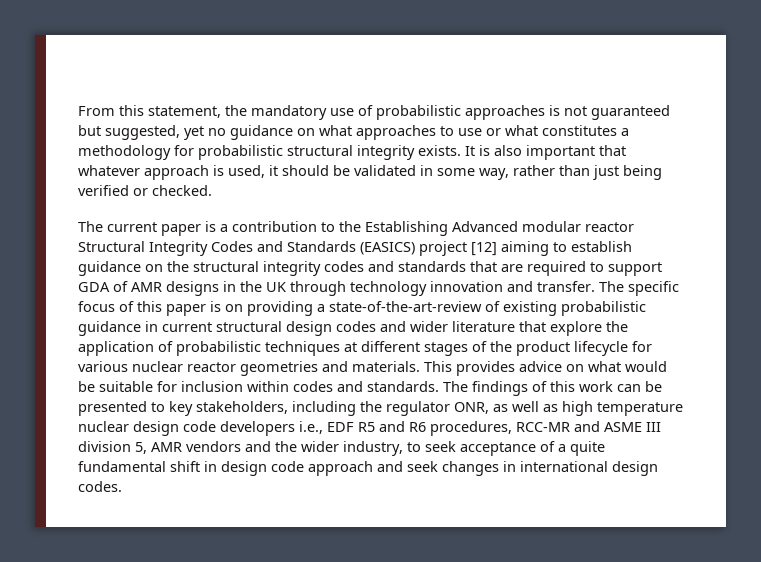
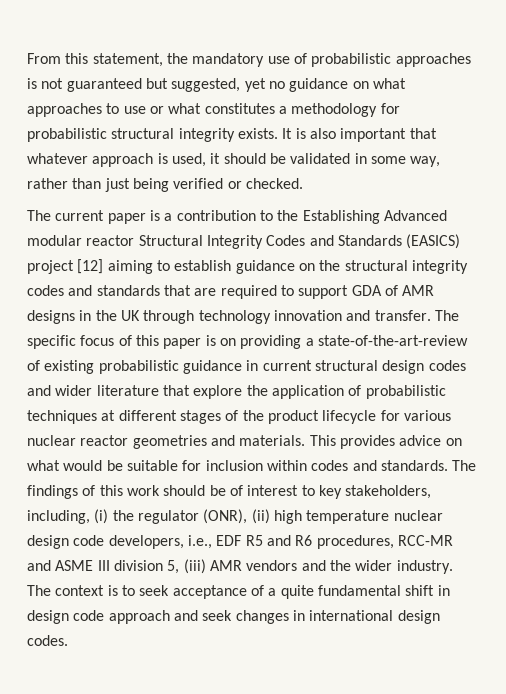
- The findings of this work can be presented to key stakeholders, including the regulator ONR, as well as high temperature nuclear design code developers i.e., EDF R5 and R6 procedures, RCC-MR and ASME III division 5, AMR vendors and the wider industry, to seek acceptance of a quite fundamental shift in design code approach and seek changes in international design codes.
+ The findings of this work should be of interest to key stakeholders, including, (i) the regulator (ONR), (ii) high temperature nuclear design code developers, i.e., EDF R5 and R6 procedures, RCC-MR and ASME III division 5, (iii) AMR vendors and the wider industry. The context is to seek acceptance of a quite fundamental shift in design code approach and seek changes in international design codes.

